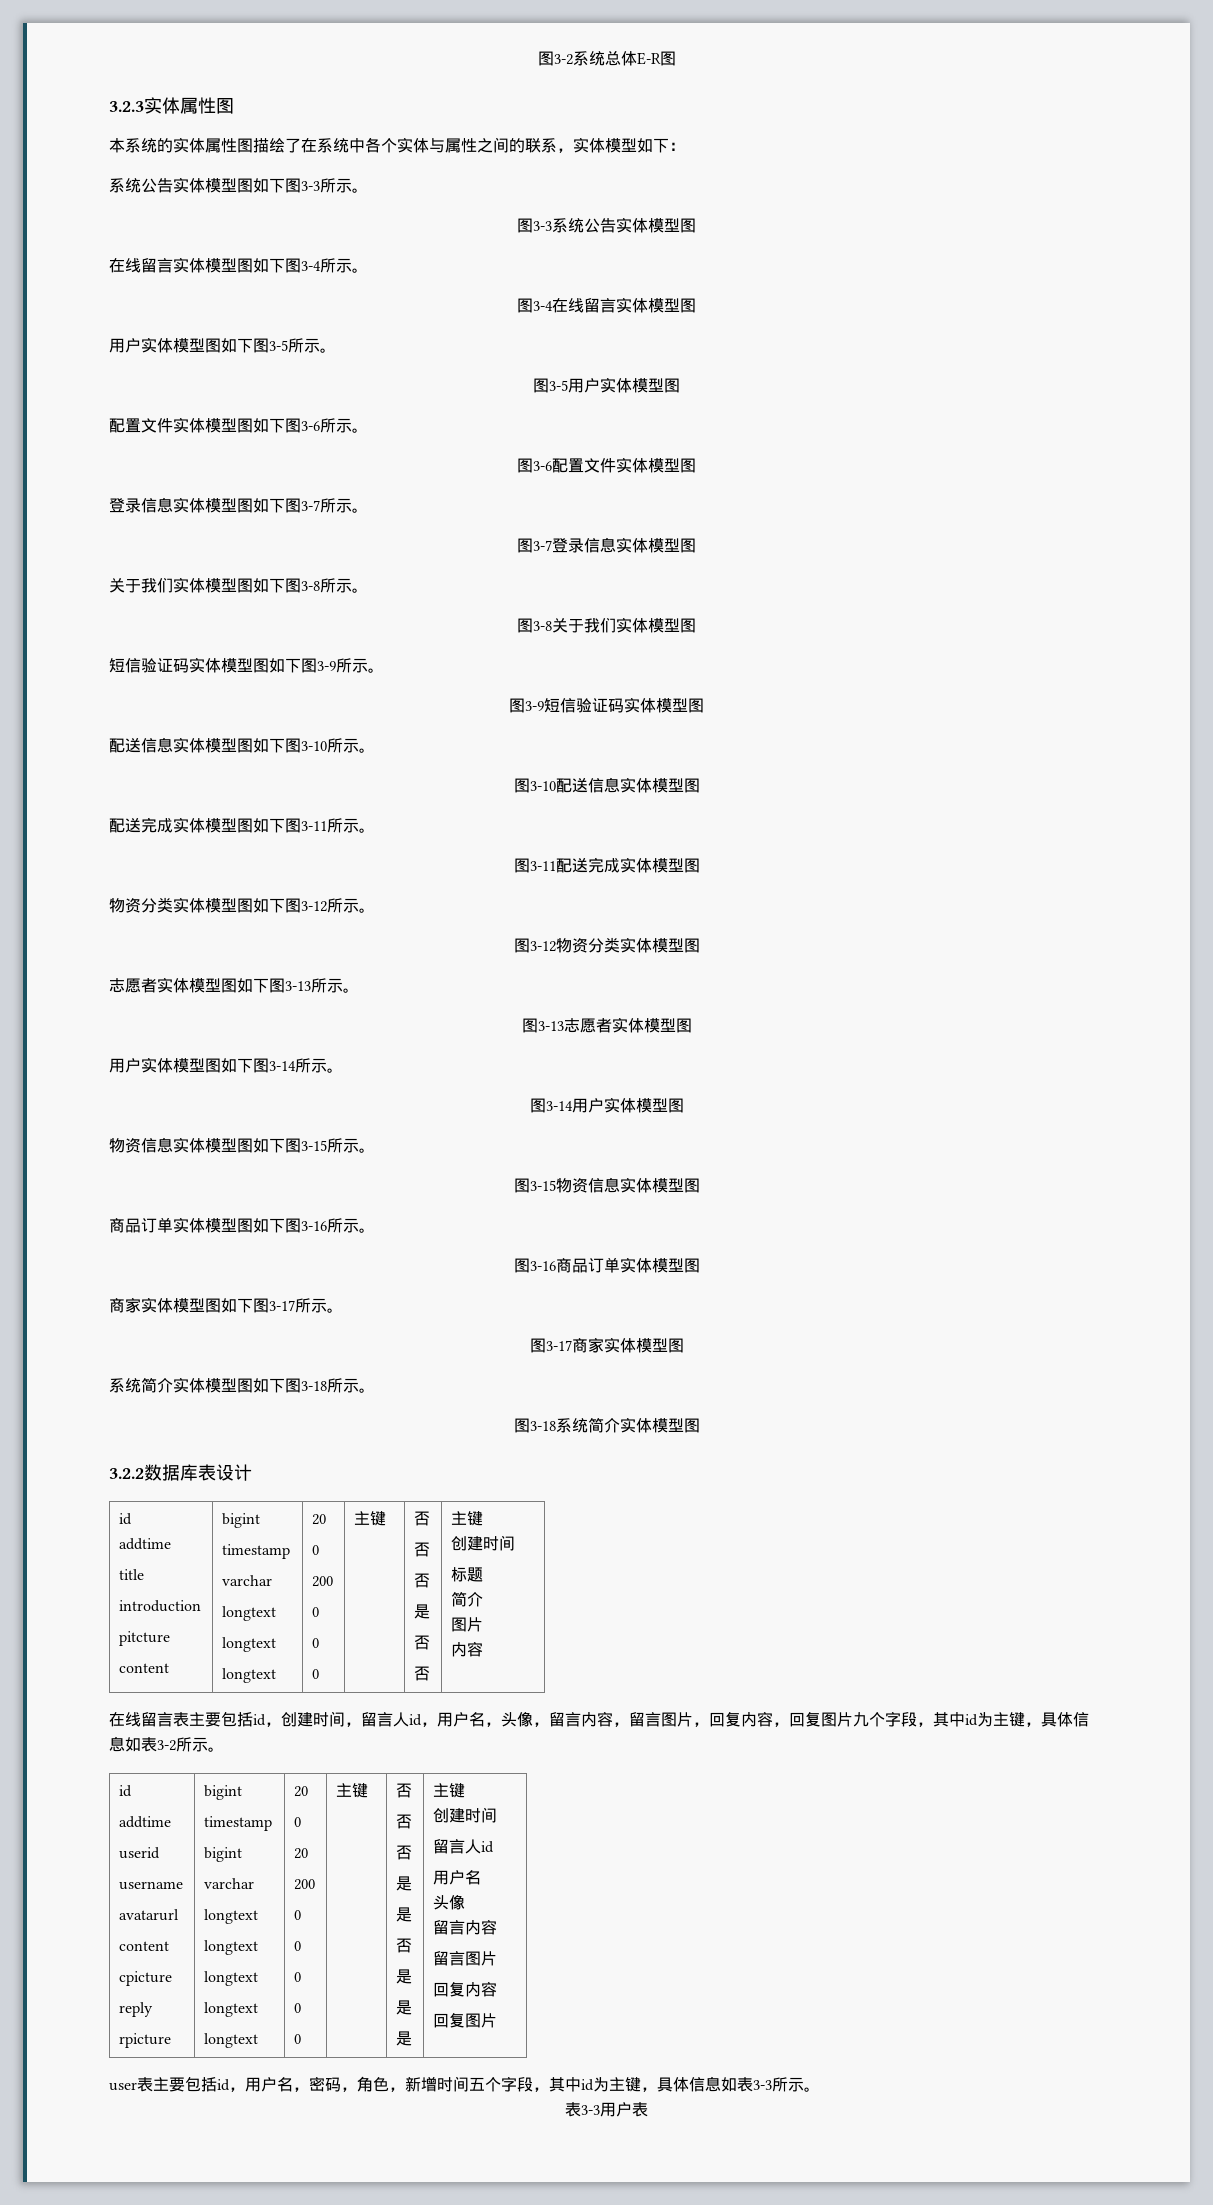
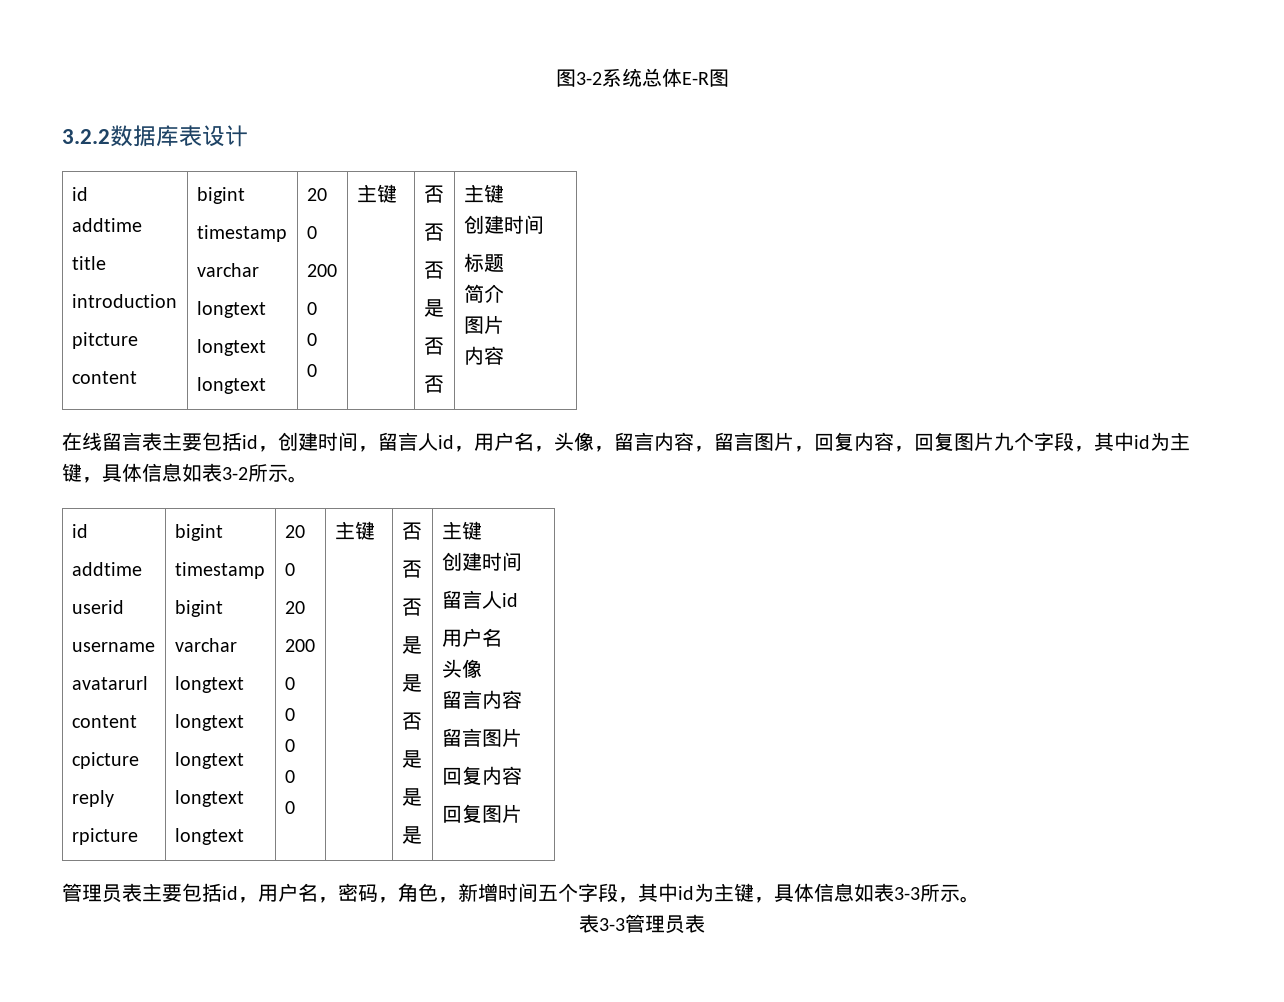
- 3.2.3实体属性图
- 本系统的实体属性图描绘了在系统中各个实体与属性之间的联系，实体模型如下：
- 系统公告实体模型图如下图3-3所示。
- 图3-3系统公告实体模型图
- 在线留言实体模型图如下图3-4所示。
- 图3-4在线留言实体模型图
- 用户实体模型图如下图3-5所示。
- 图3-5用户实体模型图
- 配置文件实体模型图如下图3-6所示。
- 图3-6配置文件实体模型图
- 登录信息实体模型图如下图3-7所示。
- 图3-7登录信息实体模型图
- 关于我们实体模型图如下图3-8所示。
- 图3-8关于我们实体模型图
- 短信验证码实体模型图如下图3-9所示。
- 图3-9短信验证码实体模型图
- 配送信息实体模型图如下图3-10所示。
- 图3-10配送信息实体模型图
- 配送完成实体模型图如下图3-11所示。
- 图3-11配送完成实体模型图
- 物资分类实体模型图如下图3-12所示。
- 图3-12物资分类实体模型图
- 志愿者实体模型图如下图3-13所示。
- 图3-13志愿者实体模型图
- 用户实体模型图如下图3-14所示。
- 图3-14用户实体模型图
- 物资信息实体模型图如下图3-15所示。
- 图3-15物资信息实体模型图
- 商品订单实体模型图如下图3-16所示。
- 图3-16商品订单实体模型图
- 商家实体模型图如下图3-17所示。
- 图3-17商家实体模型图
- 系统简介实体模型图如下图3-18所示。
- 图3-18系统简介实体模型图
- user表主要包括id，用户名，密码，角色，新增时间五个字段，其中id为主键，具体信息如表3-3所示。
+ 管理员表主要包括id，用户名，密码，角色，新增时间五个字段，其中id为主键，具体信息如表3-3所示。
- 表3-3用户表
+ 表3-3管理员表

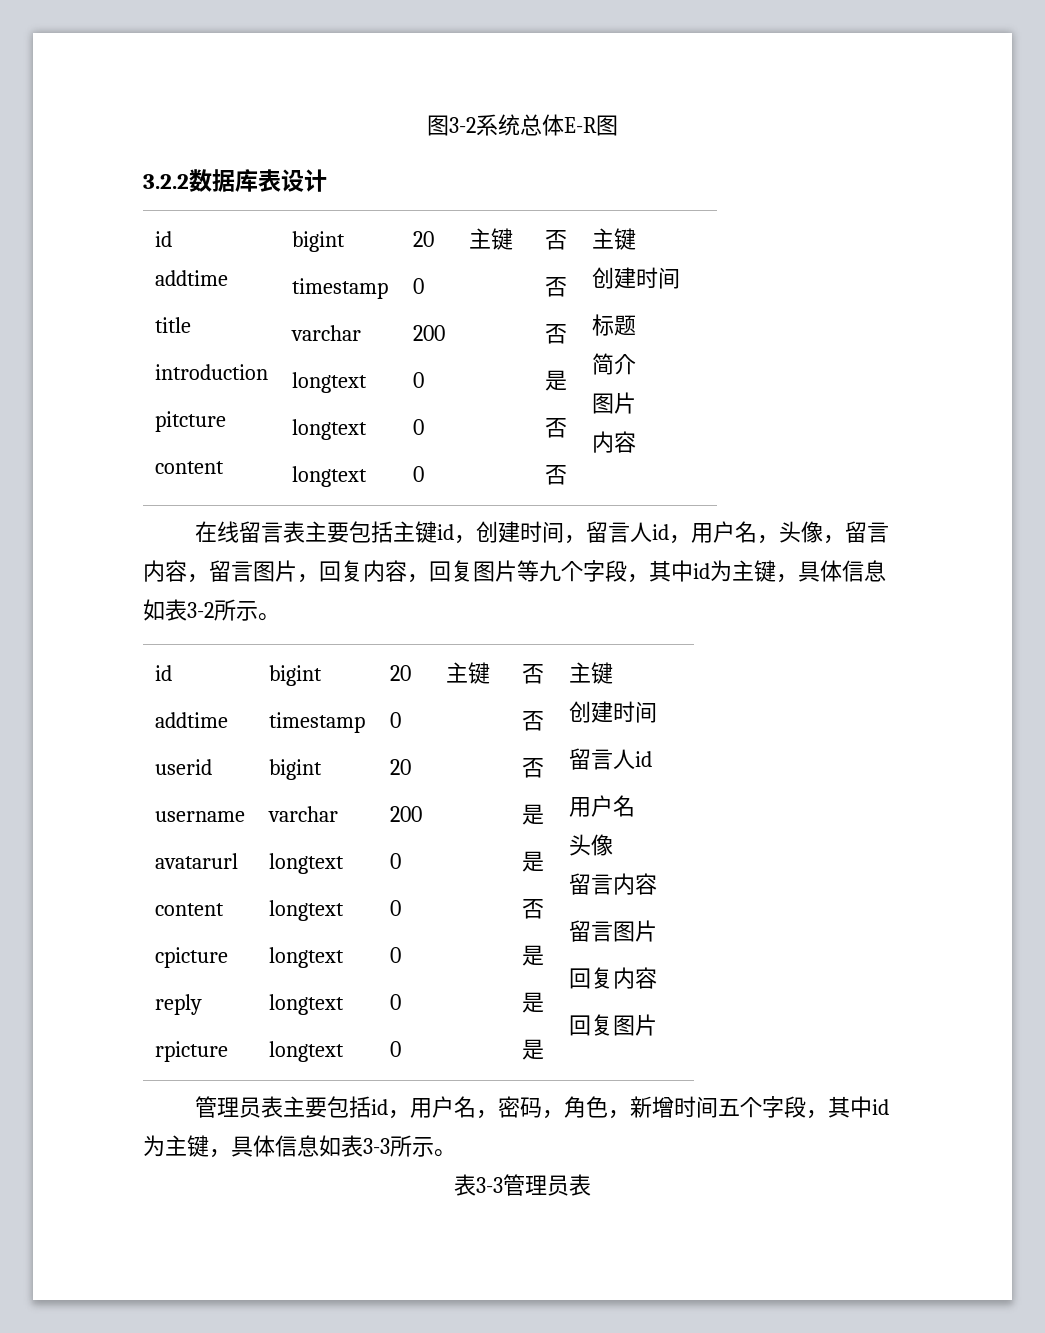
- 在线留言表主要包括id，创建时间，留言人id，用户名，头像，留言内容，留言图片，回复内容，回复图片九个字段，其中id为主键，具体信息如表3-2所示。
+ 在线留言表主要包括主键id，创建时间，留言人id，用户名，头像，留言内容，留言图片，回复内容，回复图片等九个字段，其中id为主键，具体信息如表3-2所示。

